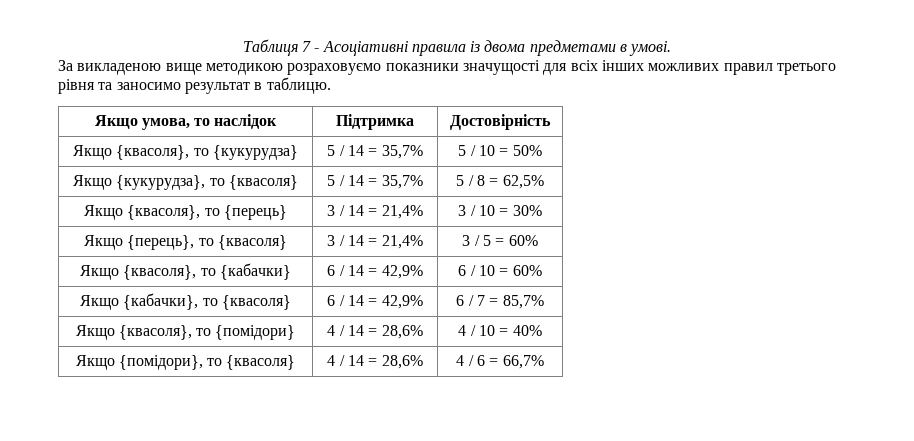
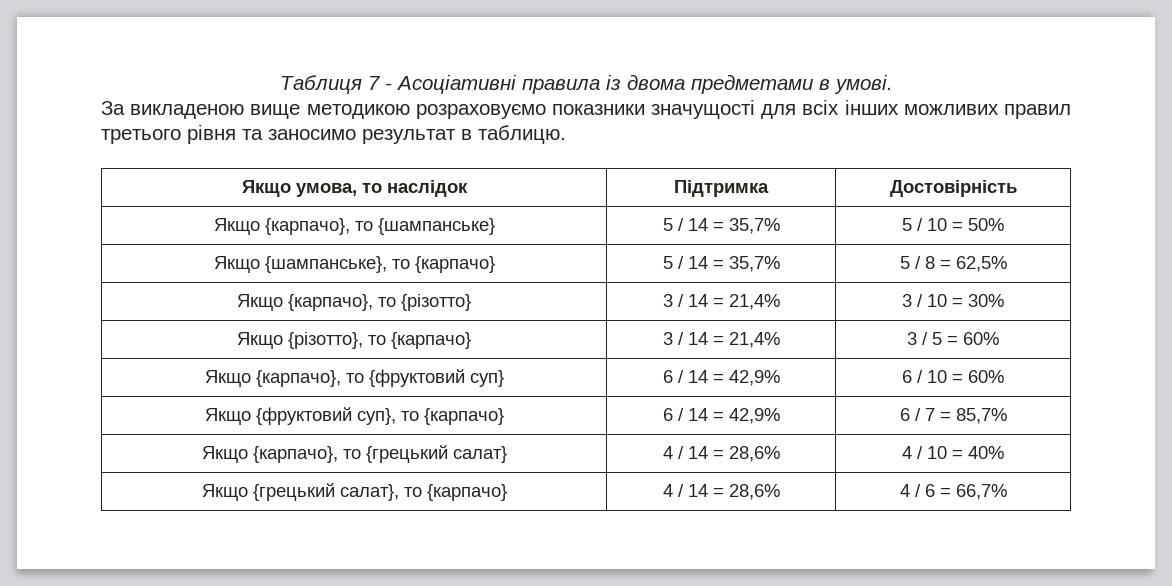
- Якщо {квасоля}, то {кукурудза} | 5 / 14 = 35,7% | 5 / 10 = 50%
+ Якщо {карпачо}, то {шампанське} | 5 / 14 = 35,7% | 5 / 10 = 50%
- Якщо {кукурудза}, то {квасоля} | 5 / 14 = 35,7% | 5 / 8 = 62,5%
+ Якщо {шампанське}, то {карпачо} | 5 / 14 = 35,7% | 5 / 8 = 62,5%
- Якщо {квасоля}, то {перець} | 3 / 14 = 21,4% | 3 / 10 = 30%
+ Якщо {карпачо}, то {різотто} | 3 / 14 = 21,4% | 3 / 10 = 30%
- Якщо {перець}, то {квасоля} | 3 / 14 = 21,4% | 3 / 5 = 60%
+ Якщо {різотто}, то {карпачо} | 3 / 14 = 21,4% | 3 / 5 = 60%
- Якщо {квасоля}, то {кабачки} | 6 / 14 = 42,9% | 6 / 10 = 60%
+ Якщо {карпачо}, то {фруктовий суп} | 6 / 14 = 42,9% | 6 / 10 = 60%
- Якщо {кабачки}, то {квасоля} | 6 / 14 = 42,9% | 6 / 7 = 85,7%
+ Якщо {фруктовий суп}, то {карпачо} | 6 / 14 = 42,9% | 6 / 7 = 85,7%
- Якщо {квасоля}, то {помідори} | 4 / 14 = 28,6% | 4 / 10 = 40%
+ Якщо {карпачо}, то {грецький салат} | 4 / 14 = 28,6% | 4 / 10 = 40%
- Якщо {помідори}, то {квасоля} | 4 / 14 = 28,6% | 4 / 6 = 66,7%
+ Якщо {грецький салат}, то {карпачо} | 4 / 14 = 28,6% | 4 / 6 = 66,7%

